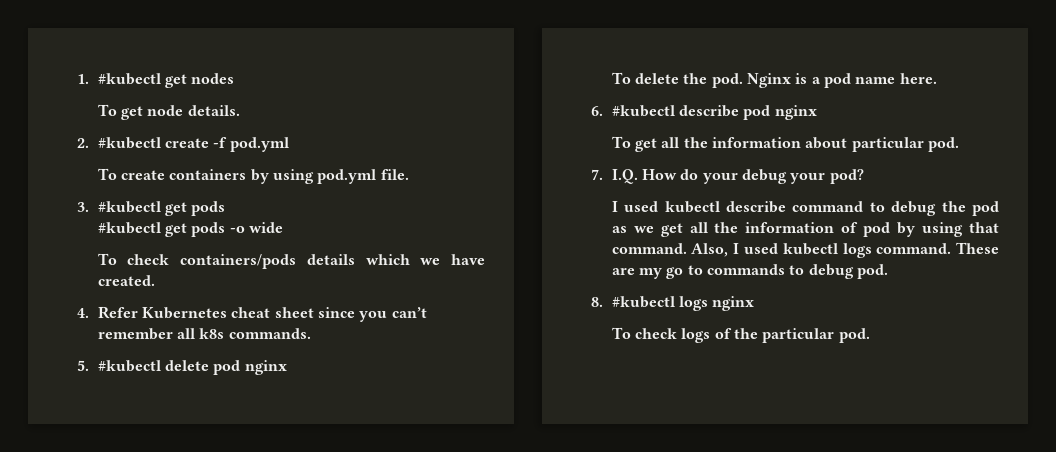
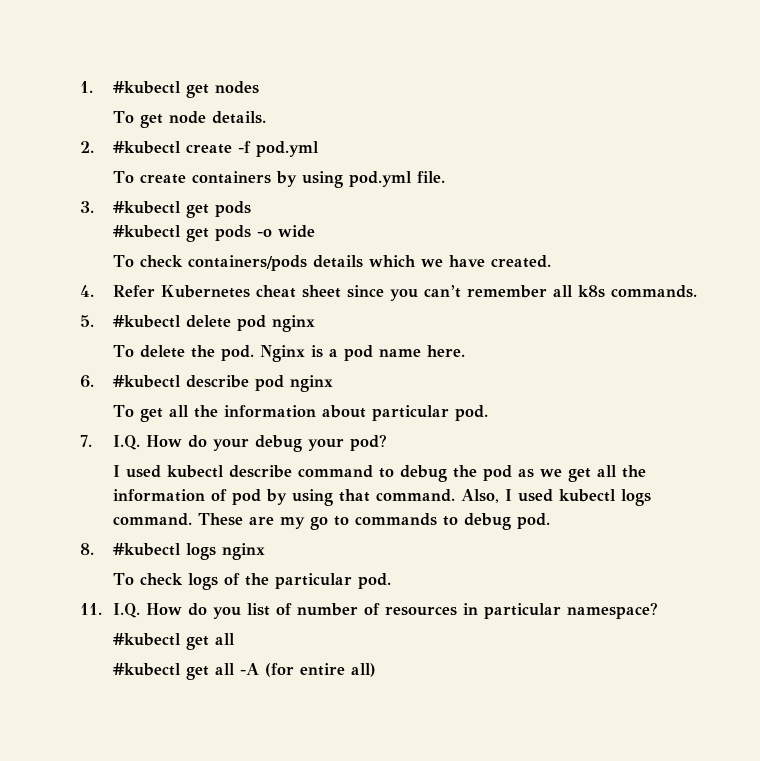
+ 11. I.Q. How do you list of number of resources in particular namespace?
+ #kubectl get all
+ #kubectl get all -A (for entire all)

